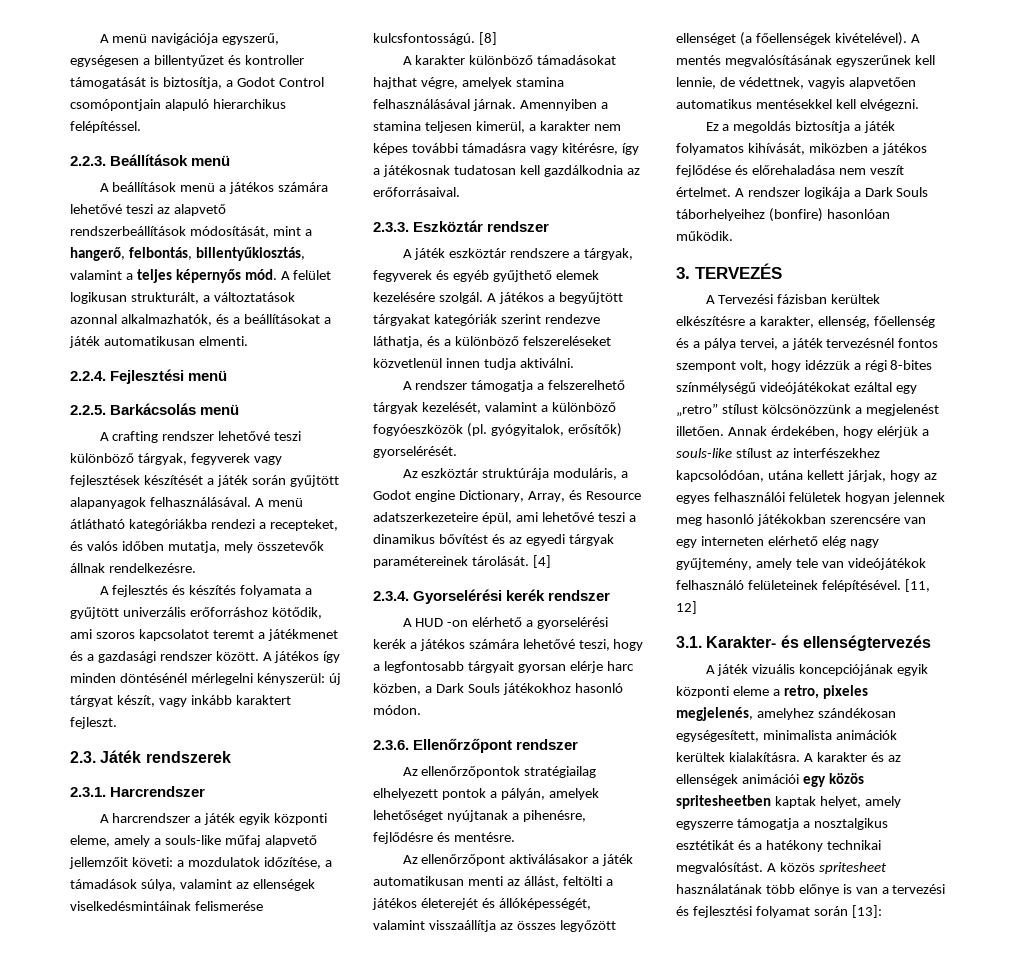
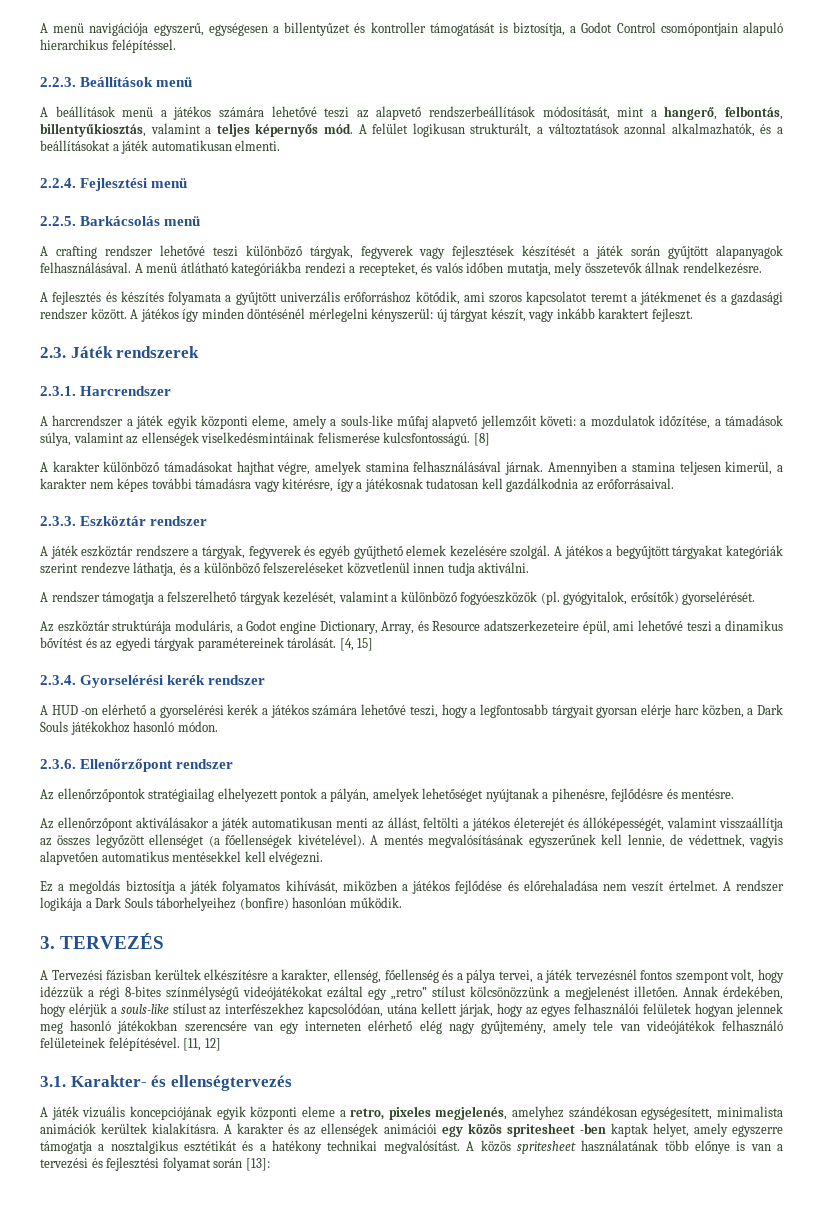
- [4]
+ [4, 15]
- A karakter és az ellenségek animációi egy közös spritesheetben kaptak helyet, amely egyszerre támogatja a nosztalgikus esztétikát és a hatékony technikai megvalósítást.
+ A karakter és az ellenségek animációi egy közös spritesheet -ben kaptak helyet, amely egyszerre támogatja a nosztalgikus esztétikát és a hatékony technikai megvalósítást.

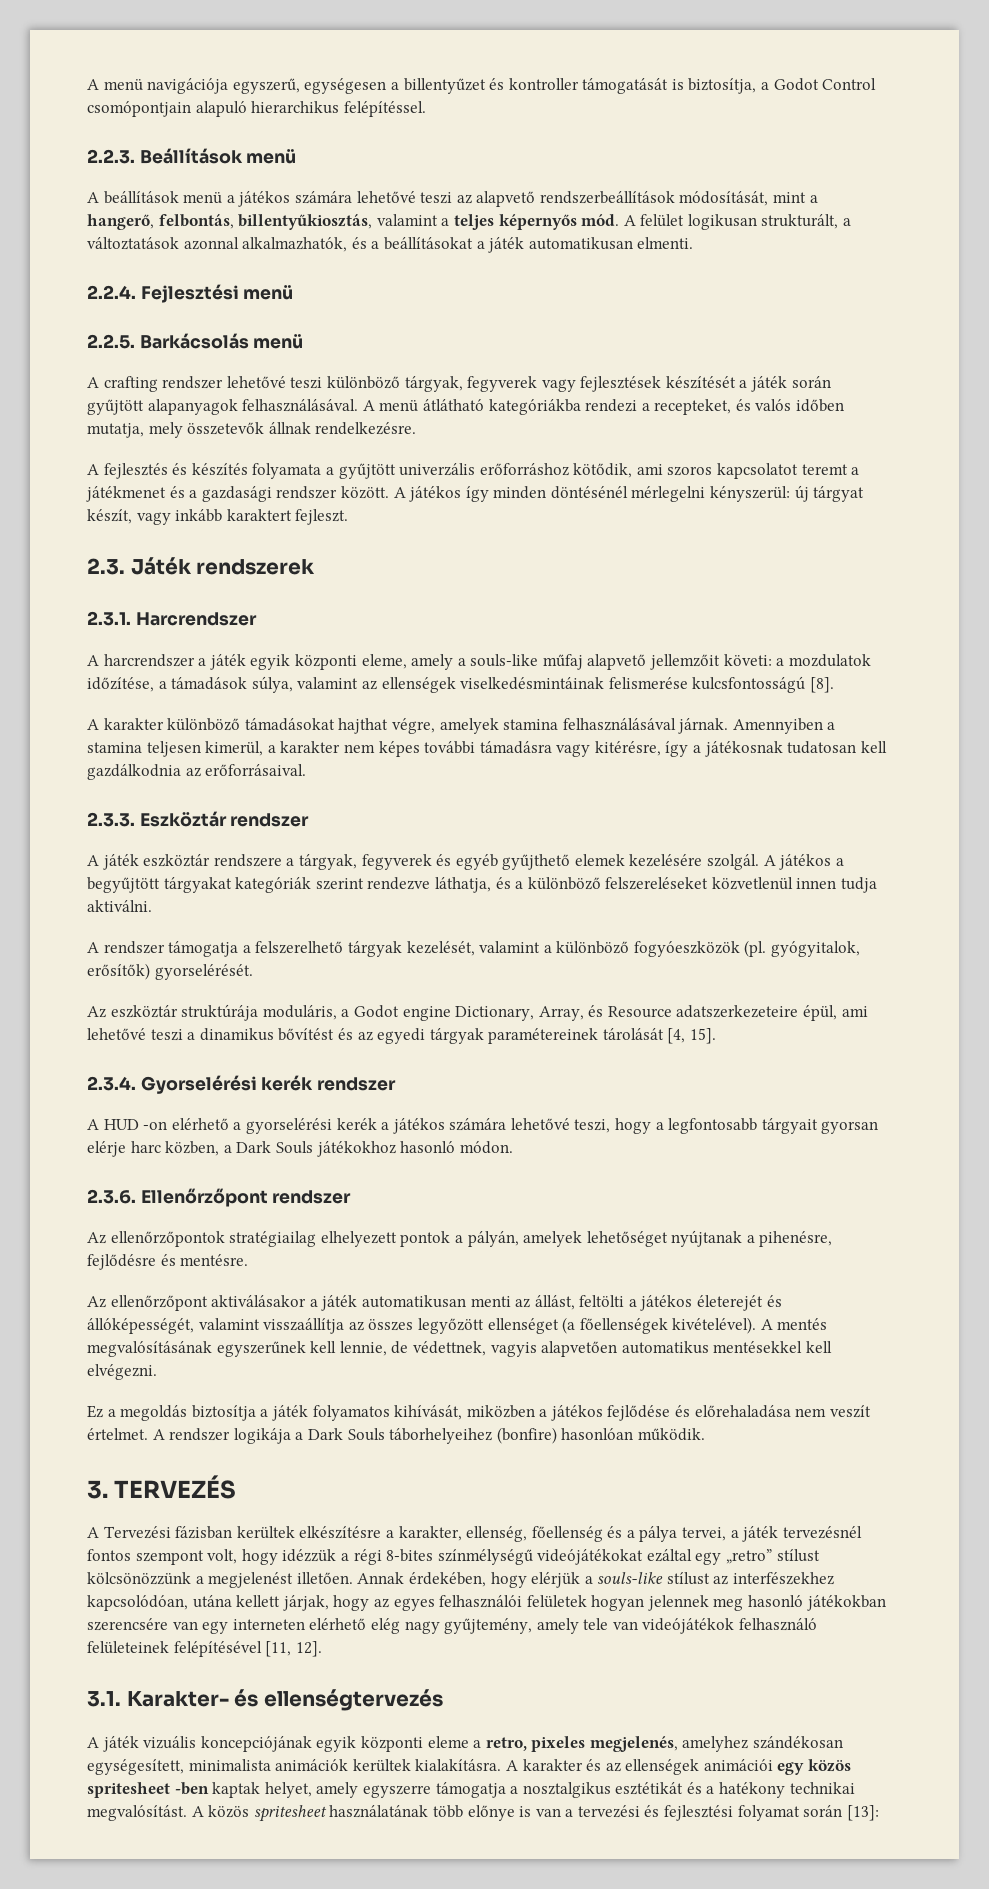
- A harcrendszer a játék egyik központi eleme, amely a souls-like műfaj alapvető jellemzőit követi: a mozdulatok időzítése, a támadások súlya, valamint az ellenségek viselkedésmintáinak felismerése kulcsfontosságú. [8]
+ A harcrendszer a játék egyik központi eleme, amely a souls-like műfaj alapvető jellemzőit követi: a mozdulatok időzítése, a támadások súlya, valamint az ellenségek viselkedésmintáinak felismerése kulcsfontosságú [8].
- Az eszköztár struktúrája moduláris, a Godot engine Dictionary, Array, és Resource adatszerkezeteire épül, ami lehetővé teszi a dinamikus bővítést és az egyedi tárgyak paramétereinek tárolását. [4, 15]
+ Az eszköztár struktúrája moduláris, a Godot engine Dictionary, Array, és Resource adatszerkezeteire épül, ami lehetővé teszi a dinamikus bővítést és az egyedi tárgyak paramétereinek tárolását [4, 15].
- Annak érdekében, hogy elérjük a souls-like stílust az interfészekhez kapcsolódóan, utána kellett járjak, hogy az egyes felhasználói felületek hogyan jelennek meg hasonló játékokban szerencsére van egy interneten elérhető elég nagy gyűjtemény, amely tele van videójátékok felhasználó felületeinek felépítésével. [11, 12]
+ Annak érdekében, hogy elérjük a souls-like stílust az interfészekhez kapcsolódóan, utána kellett járjak, hogy az egyes felhasználói felületek hogyan jelennek meg hasonló játékokban szerencsére van egy interneten elérhető elég nagy gyűjtemény, amely tele van videójátékok felhasználó felületeinek felépítésével [11, 12].

